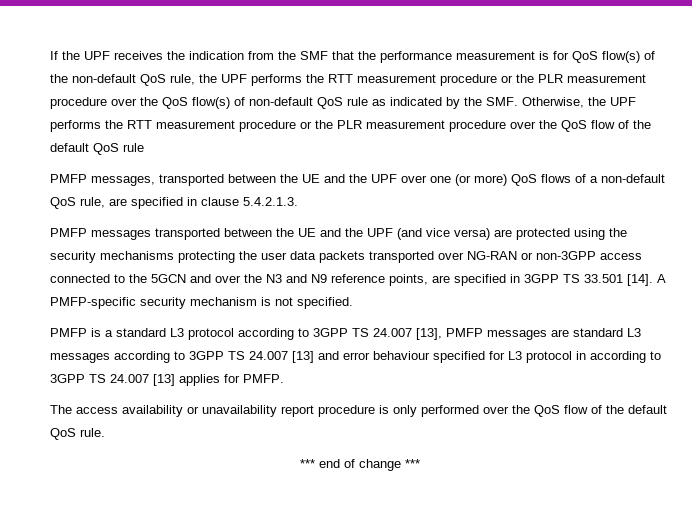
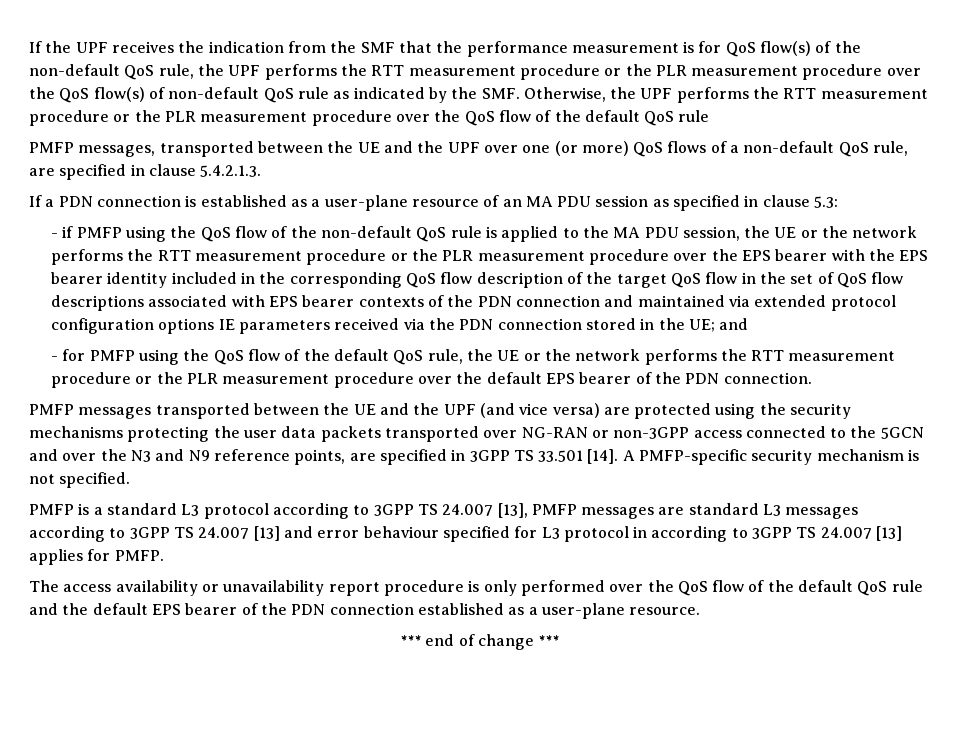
+ If a PDN connection is established as a user-plane resource of an MA PDU session as specified in clause 5.3:
+ - if PMFP using the QoS flow of the non-default QoS rule is applied to the MA PDU session, the UE or the network performs the RTT measurement procedure or the PLR measurement procedure over the EPS bearer with the EPS bearer identity included in the corresponding QoS flow description of the target QoS flow in the set of QoS flow descriptions associated with EPS bearer contexts of the PDN connection and maintained via extended protocol configuration options IE parameters received via the PDN connection stored in the UE; and
+ - for PMFP using the QoS flow of the default QoS rule, the UE or the network performs the RTT measurement procedure or the PLR measurement procedure over the default EPS bearer of the PDN connection.
- The access availability or unavailability report procedure is only performed over the QoS flow of the default QoS rule.
+ The access availability or unavailability report procedure is only performed over the QoS flow of the default QoS rule and the default EPS bearer of the PDN connection established as a user-plane resource.

